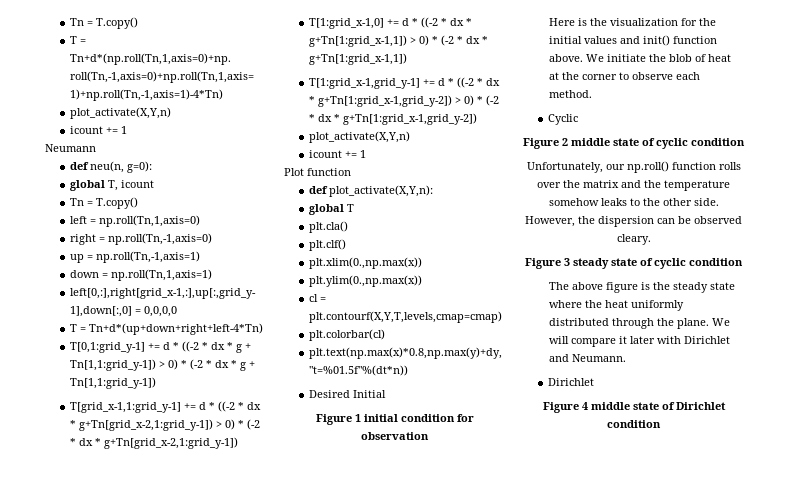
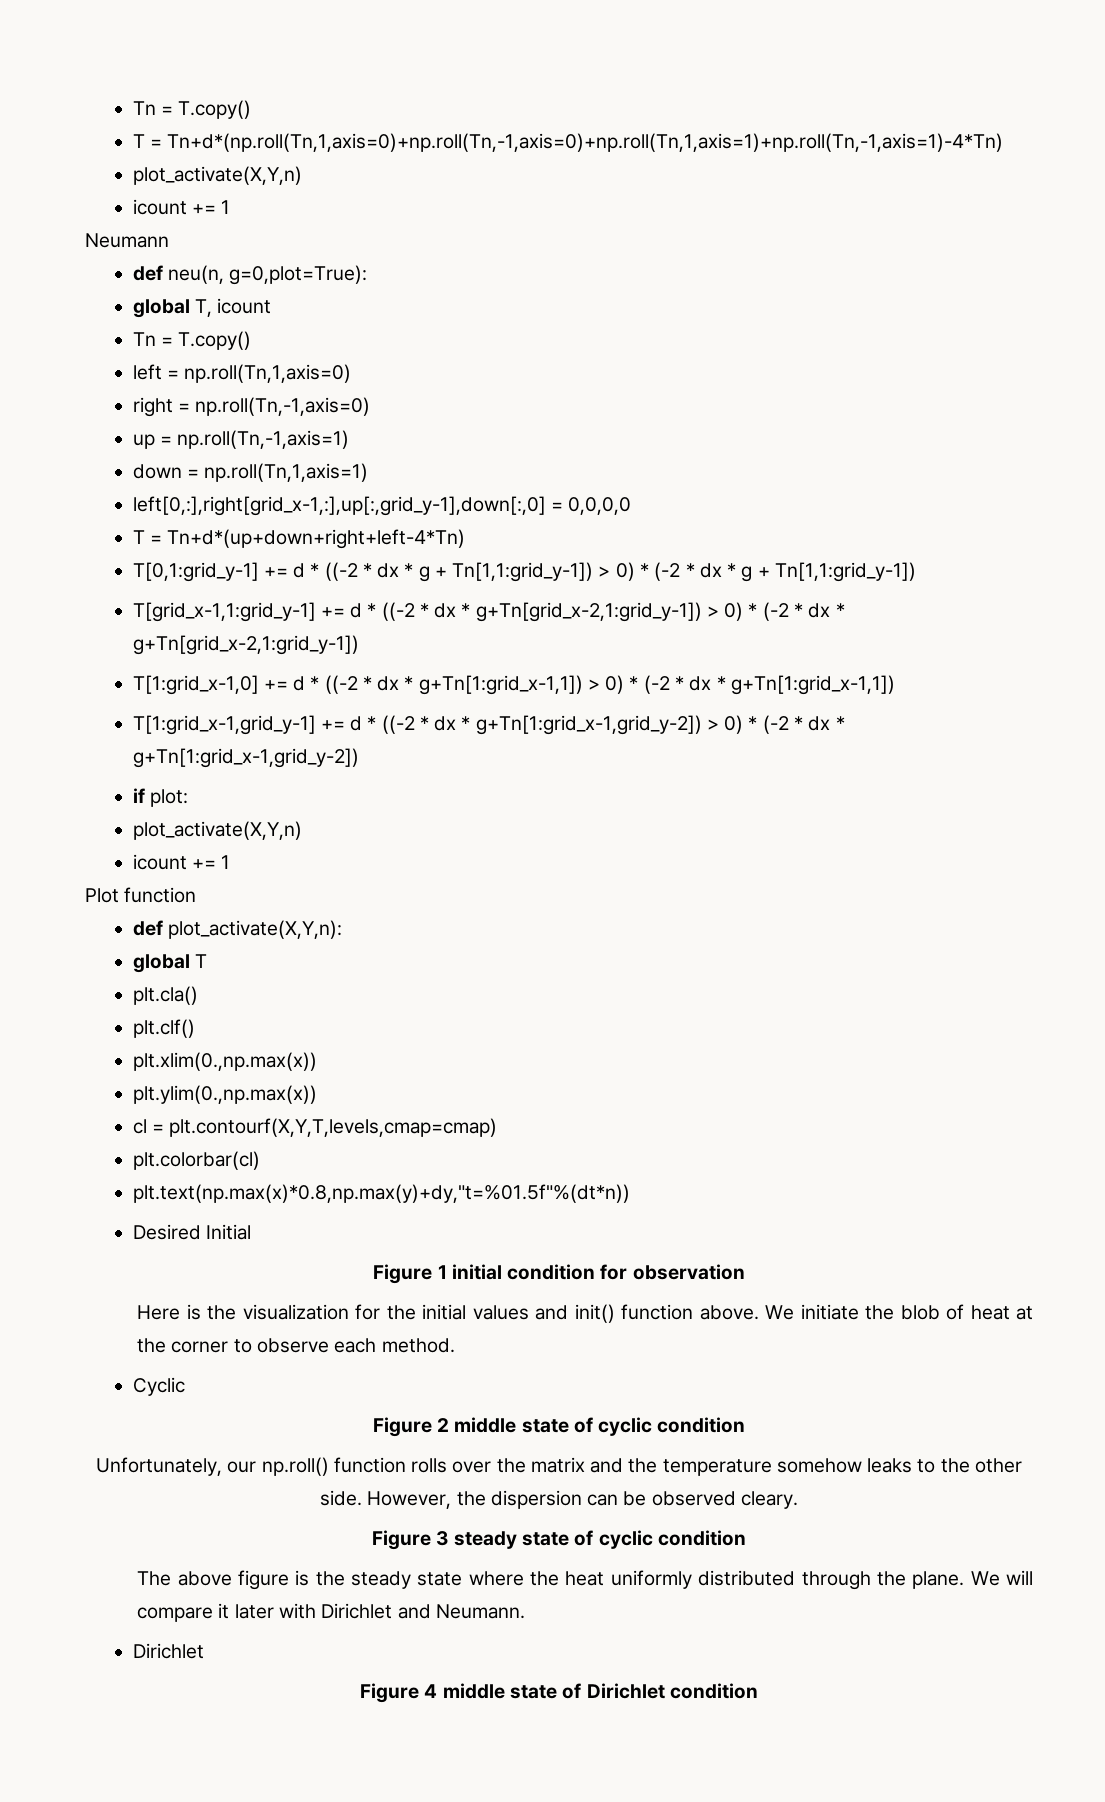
- def neu(n, g=0):
+ def neu(n, g=0,plot=True):
+ if plot:

